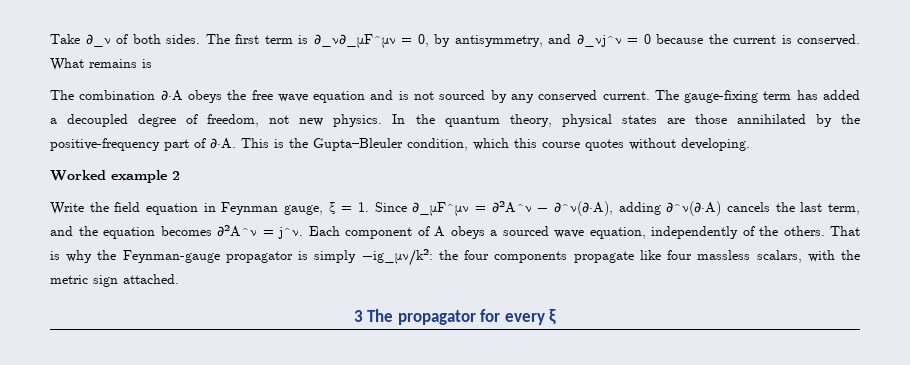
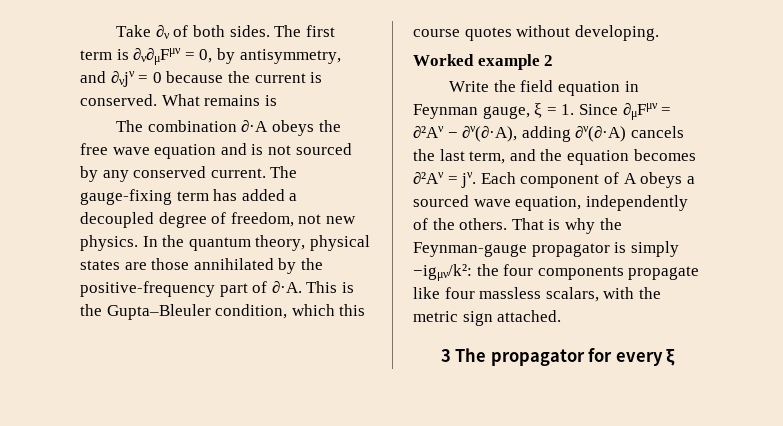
- Take ∂_ν of both sides.
+ Take ∂ν of both sides.
- The first term is ∂_ν∂_μF^μν = 0, by antisymmetry, and ∂_νj^ν = 0 because the current is conserved.
+ The first term is ∂ν∂μFμν = 0, by antisymmetry, and ∂νjν = 0 because the current is conserved.
- Write the field equation in Feynman gauge, ξ = 1. Since ∂_μF^μν = ∂²A^ν − ∂^ν(∂·A), adding ∂^ν(∂·A) cancels the last term, and the equation becomes ∂²A^ν = j^ν.
+ Write the field equation in Feynman gauge, ξ = 1. Since ∂μFμν = ∂²Aν − ∂ν(∂·A), adding ∂ν(∂·A) cancels the last term, and the equation becomes ∂²Aν = jν.
- That is why the Feynman-gauge propagator is simply −ig_μν/k²: the four components propagate like four massless scalars, with the metric sign attached.
+ That is why the Feynman-gauge propagator is simply −igμν/k²: the four components propagate like four massless scalars, with the metric sign attached.

